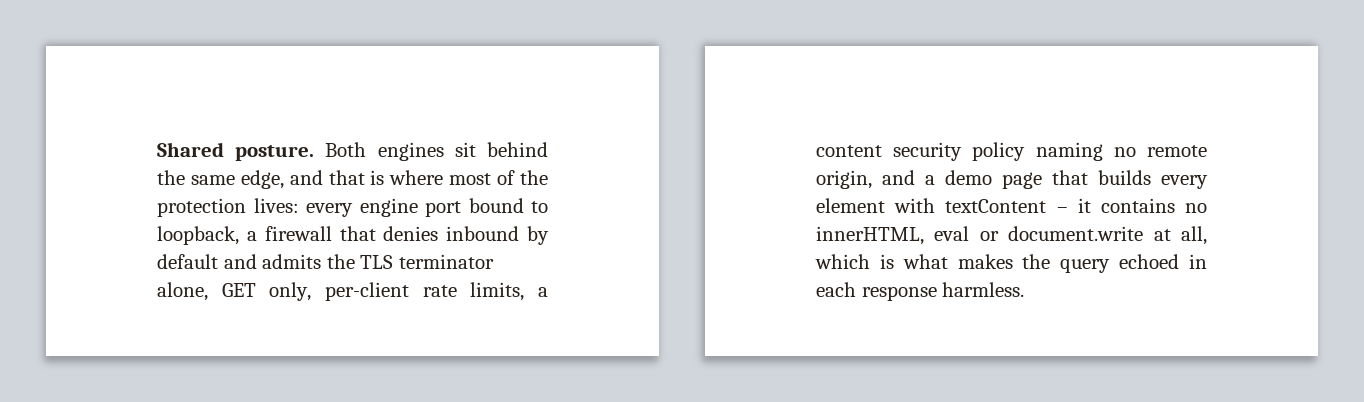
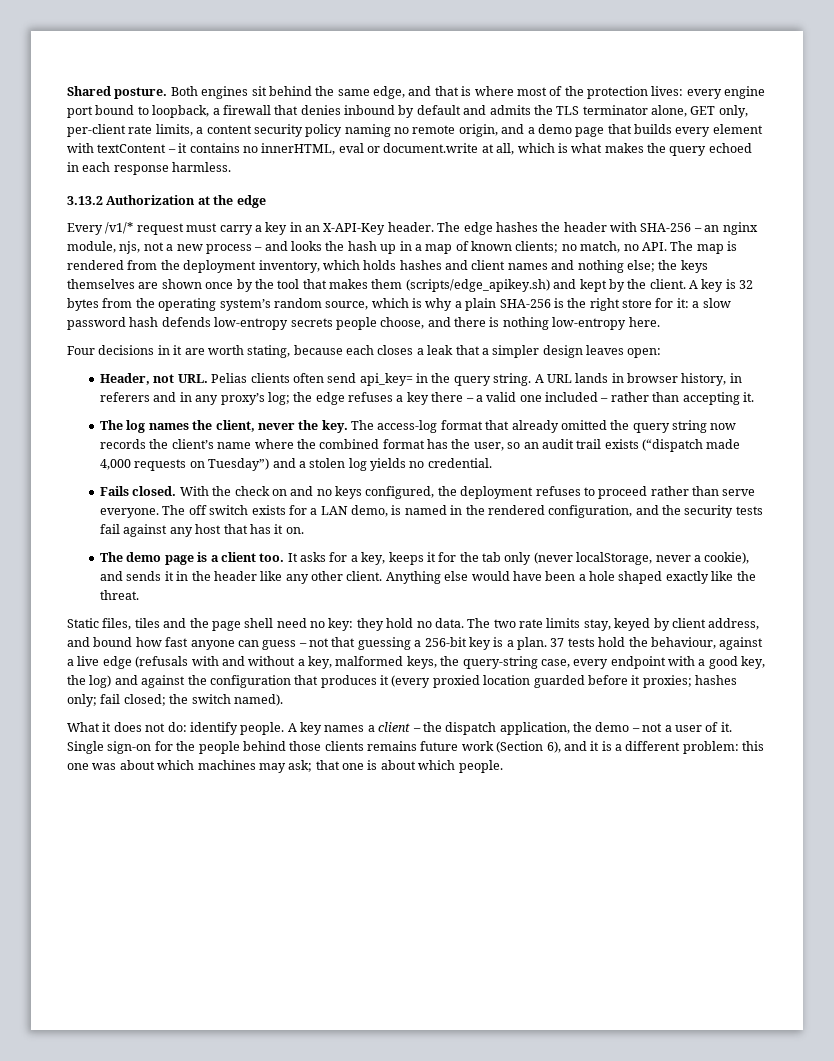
+ 3.13.2 Authorization at the edge
+ Every /v1/* request must carry a key in an X-API-Key header. The edge hashes the header with SHA-256 – an nginx module, njs, not a new process – and looks the hash up in a map of known clients; no match, no API. The map is rendered from the deployment inventory, which holds hashes and client names and nothing else; the keys themselves are shown once by the tool that makes them (scripts/edge_apikey.sh) and kept by the client. A key is 32 bytes from the operating system’s random source, which is why a plain SHA-256 is the right store for it: a slow password hash defends low-entropy secrets people choose, and there is nothing low-entropy here.
+ Four decisions in it are worth stating, because each closes a leak that a simpler design leaves open:
+ Header, not URL. Pelias clients often send api_key= in the query string. A URL lands in browser history, in referers and in any proxy’s log; the edge refuses a key there – a valid one included – rather than accepting it.
+ The log names the client, never the key. The access-log format that already omitted the query string now records the client’s name where the combined format has the user, so an audit trail exists (“dispatch made 4,000 requests on Tuesday”) and a stolen log yields no credential.
+ Fails closed. With the check on and no keys configured, the deployment refuses to proceed rather than serve everyone. The off switch exists for a LAN demo, is named in the rendered configuration, and the security tests fail against any host that has it on.
+ The demo page is a client too. It asks for a key, keeps it for the tab only (never localStorage, never a cookie), and sends it in the header like any other client. Anything else would have been a hole shaped exactly like the threat.
+ Static files, tiles and the page shell need no key: they hold no data. The two rate limits stay, keyed by client address, and bound how fast anyone can guess – not that guessing a 256-bit key is a plan. 37 tests hold the behaviour, against a live edge (refusals with and without a key, malformed keys, the query-string case, every endpoint with a good key, the log) and against the configuration that produces it (every proxied location guarded before it proxies; hashes only; fail closed; the switch named).
+ What it does not do: identify people. A key names a client – the dispatch application, the demo – not a user of it. Single sign-on for the people behind those clients remains future work (Section 6), and it is a different problem: this one was about which machines may ask; that one is about which people.

